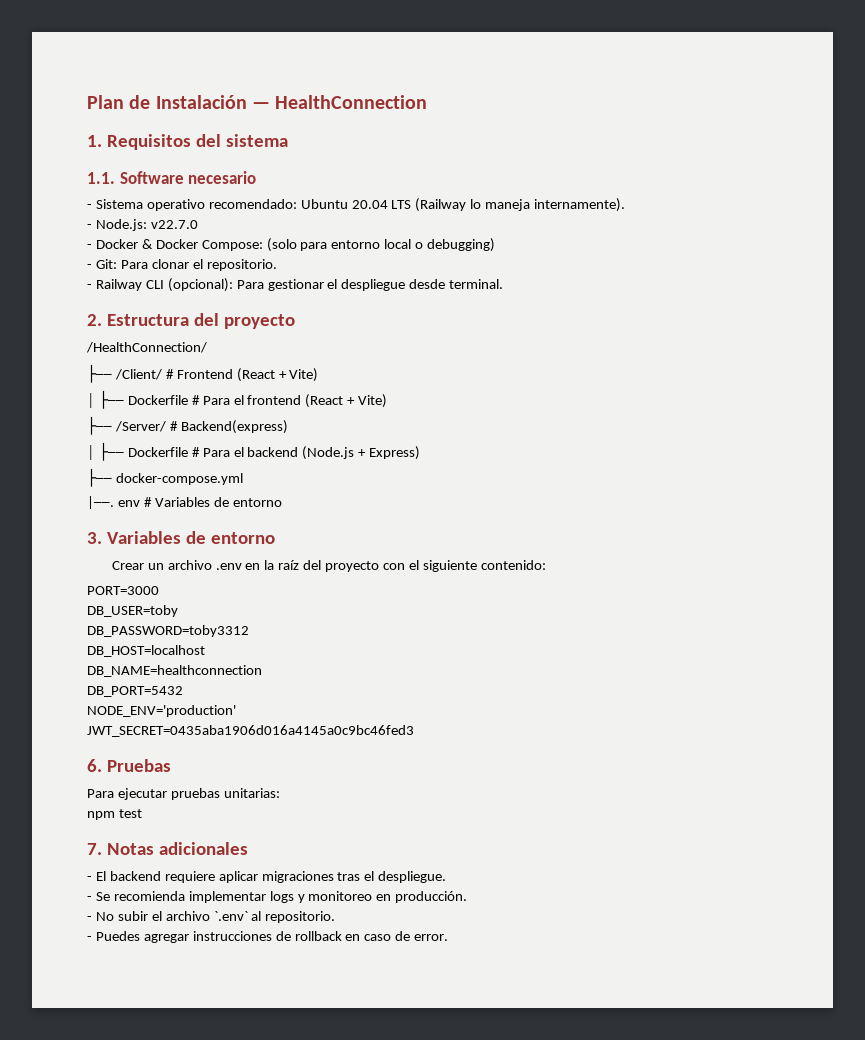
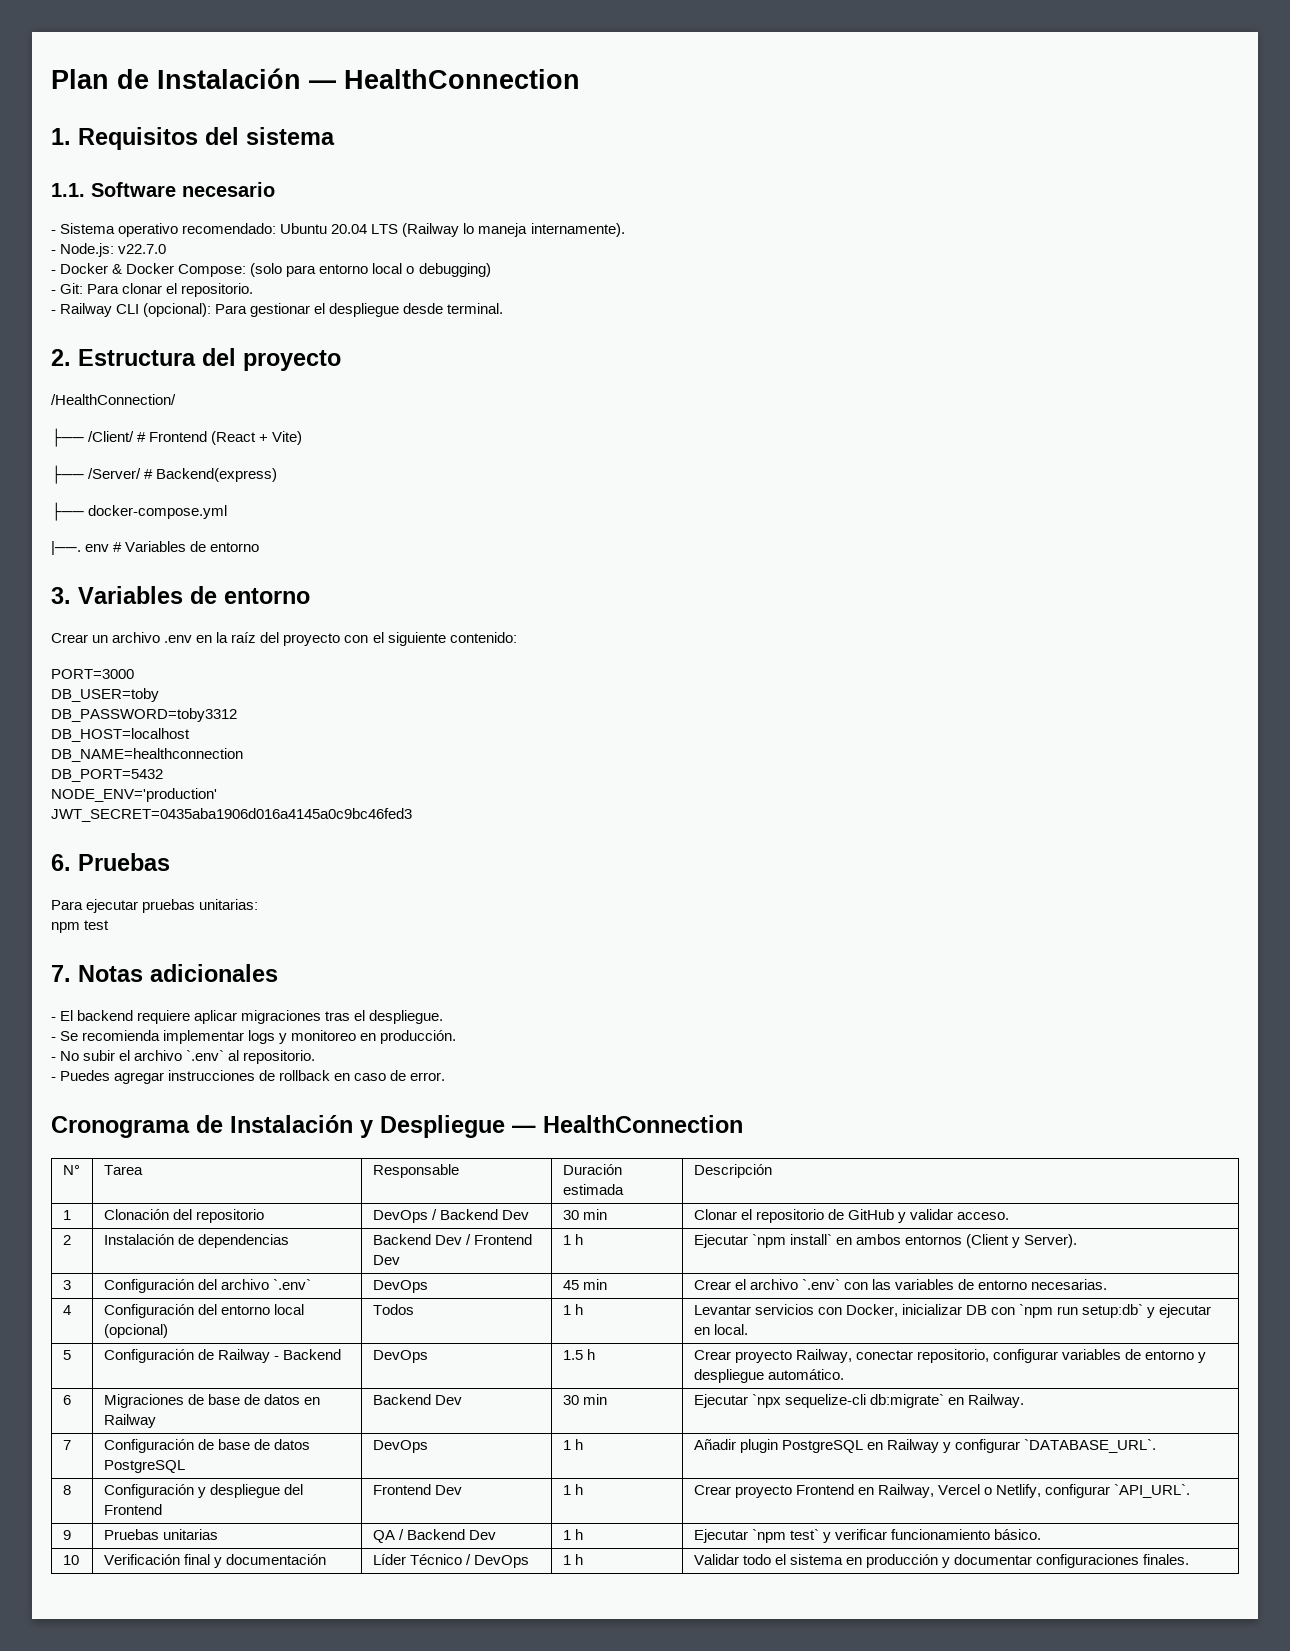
- │ ├── Dockerfile # Para el frontend (React + Vite)
  ├── /Server/ # Backend(express)
- │ ├── Dockerfile # Para el backend (Node.js + Express)
+ Cronograma de Instalación y Despliegue — HealthConnection
+ N° | Tarea | Responsable | Duración estimada | Descripción
+ 1 | Clonación del repositorio | DevOps / Backend Dev | 30 min | Clonar el repositorio de GitHub y validar acceso.
+ 2 | Instalación de dependencias | Backend Dev / Frontend Dev | 1 h | Ejecutar `npm install` en ambos entornos (Client y Server).
+ 3 | Configuración del archivo `.env` | DevOps | 45 min | Crear el archivo `.env` con las variables de entorno necesarias.
+ 4 | Configuración del entorno local (opcional) | Todos | 1 h | Levantar servicios con Docker, inicializar DB con `npm run setup:db` y ejecutar en local.
+ 5 | Configuración de Railway - Backend | DevOps | 1.5 h | Crear proyecto Railway, conectar repositorio, configurar variables de entorno y despliegue automático.
+ 6 | Migraciones de base de datos en Railway | Backend Dev | 30 min | Ejecutar `npx sequelize-cli db:migrate` en Railway.
+ 7 | Configuración de base de datos PostgreSQL | DevOps | 1 h | Añadir plugin PostgreSQL en Railway y configurar `DATABASE_URL`.
+ 8 | Configuración y despliegue del Frontend | Frontend Dev | 1 h | Crear proyecto Frontend en Railway, Vercel o Netlify, configurar `API_URL`.
+ 9 | Pruebas unitarias | QA / Backend Dev | 1 h | Ejecutar `npm test` y verificar funcionamiento básico.
+ 10 | Verificación final y documentación | Líder Técnico / DevOps | 1 h | Validar todo el sistema en producción y documentar configuraciones finales.

